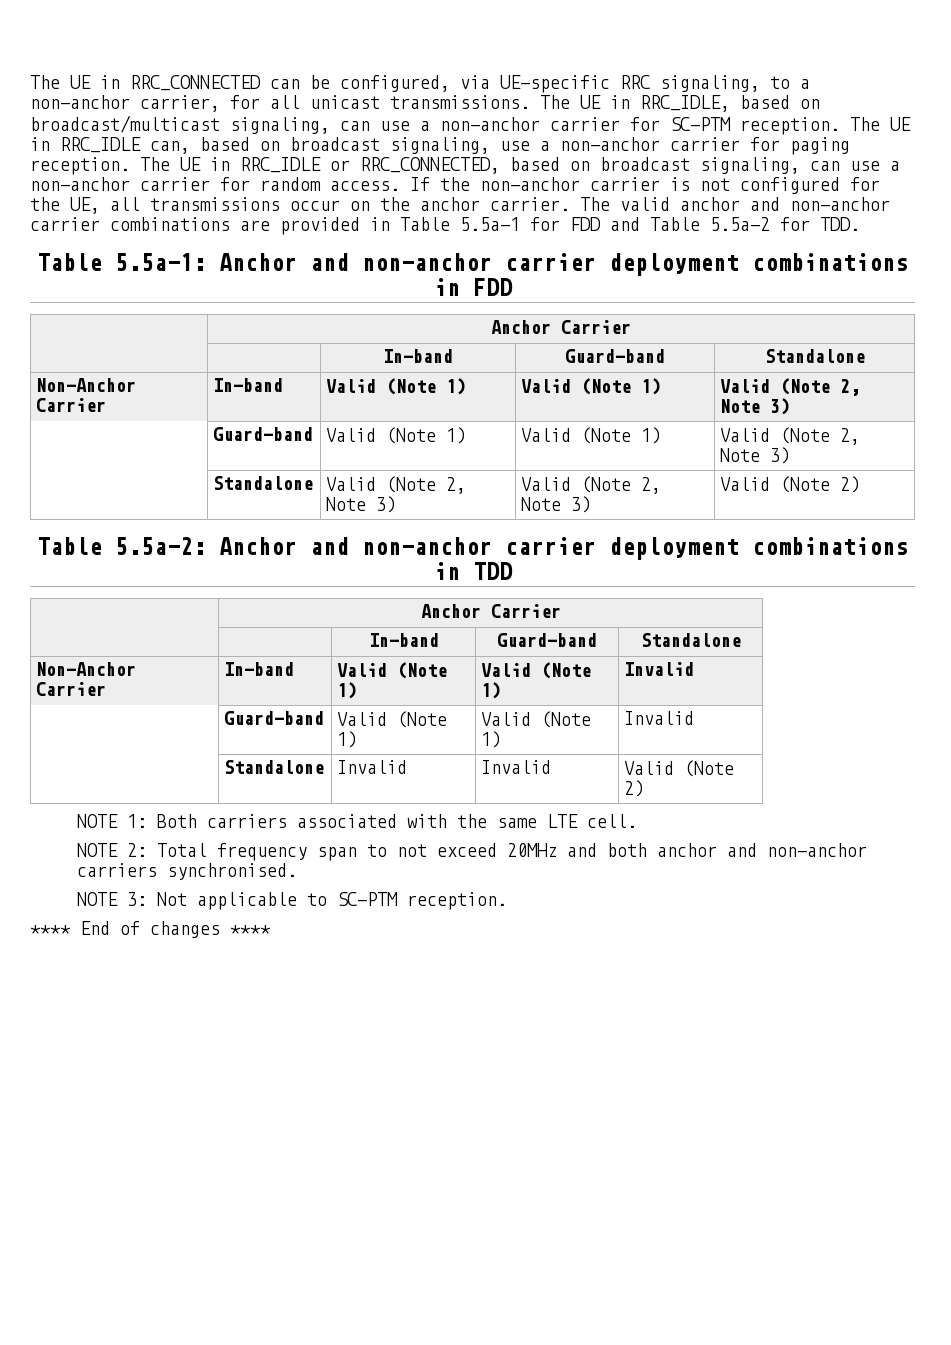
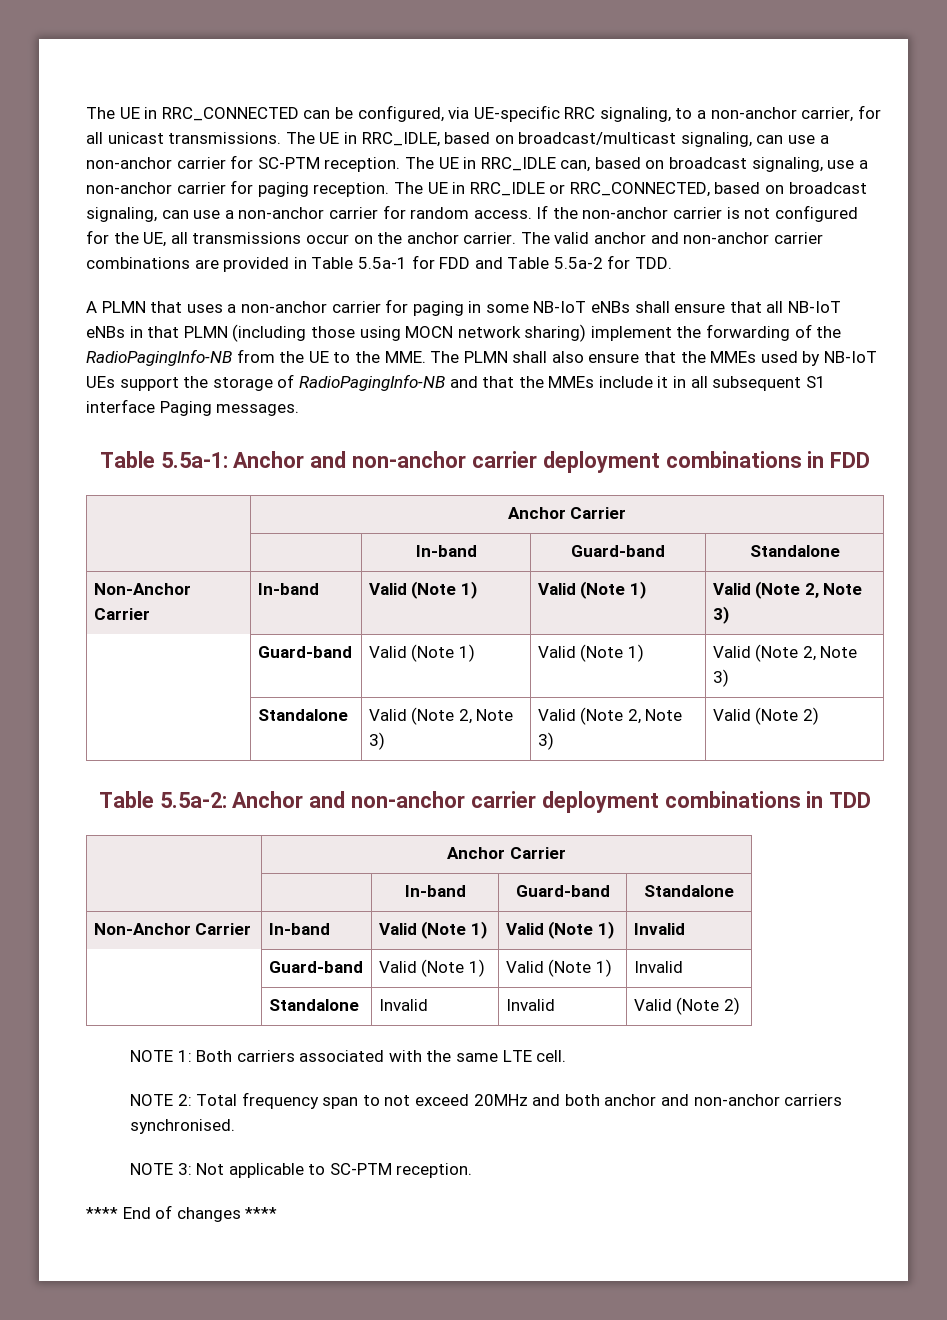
+ A PLMN that uses a non-anchor carrier for paging in some NB-IoT eNBs shall ensure that all NB-IoT eNBs in that PLMN (including those using MOCN network sharing) implement the forwarding of the RadioPagingInfo-NB from the UE to the MME. The PLMN shall also ensure that the MMEs used by NB-IoT UEs support the storage of RadioPagingInfo-NB and that the MMEs include it in all subsequent S1 interface Paging messages.

